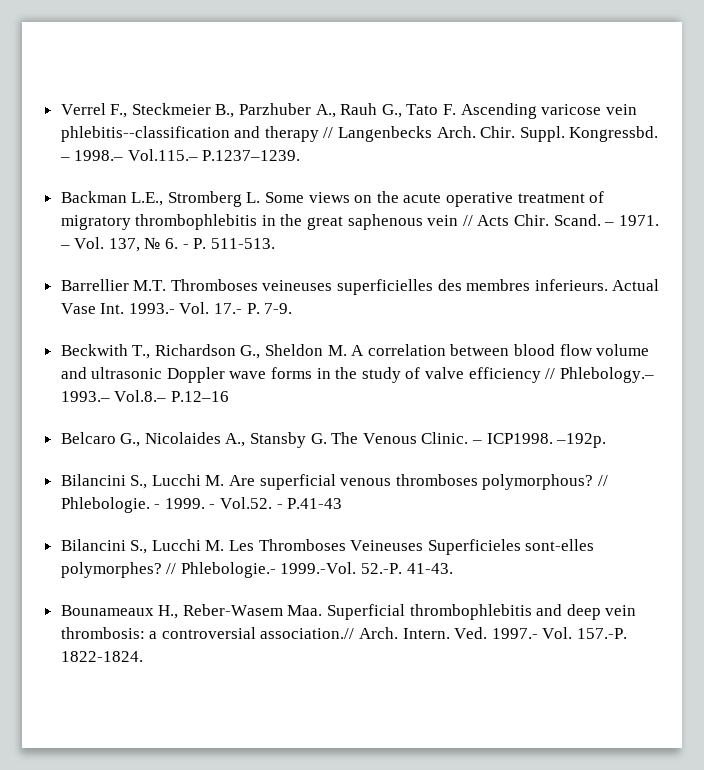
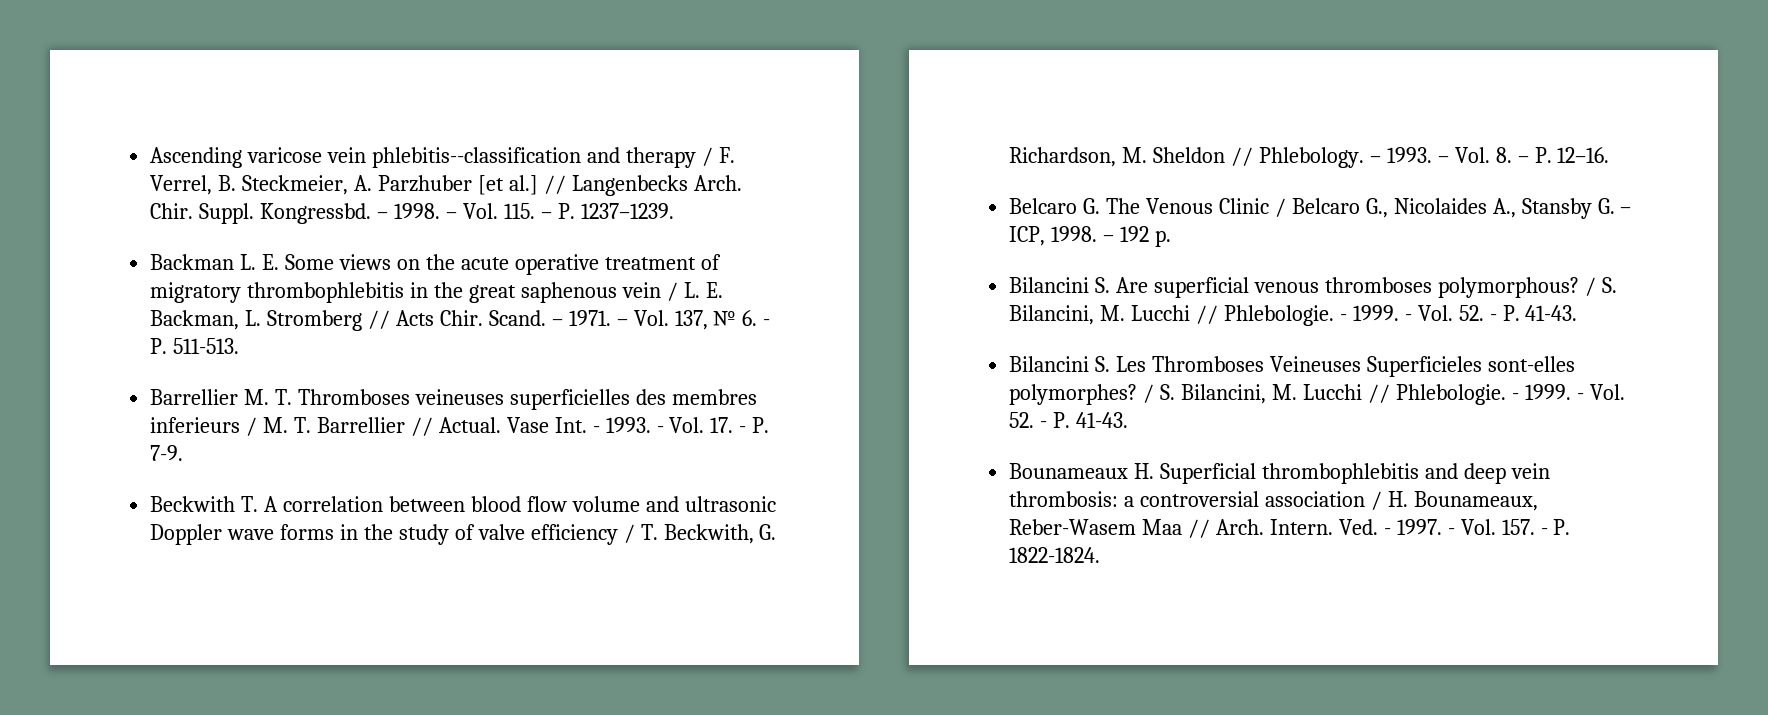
- Verrel F., Steckmeier B., Parzhuber A., Rauh G., Tato F. Ascending varicose vein phlebitis--classification and therapy // Langenbecks Arch.
+ Ascending varicose vein phlebitis--classification and therapy / F. Verrel, B. Steckmeier, A. Parzhuber [et al.] // Langenbecks Arch.
- – 1998.– Vol.115.– P.1237–1239.
- Backman L.E., Stromberg L. Some views on the acute operative treatment of migratory thrombophlebitis in the great saphenous vein // Acts Chir.
+ – 1998. – Vol. 115. – P. 1237–1239.
+ Backman L. E. Some views on the acute operative treatment of migratory thrombophlebitis in the great saphenous vein / L. E. Backman, L. Stromberg // Acts Chir.
- Barrellier M.T. Thromboses veineuses superficielles des membres inferieurs. Actual Vase Int. 1993.- Vol. 17.- P. 7-9.
- Beckwith T., Richardson G., Sheldon M. A correlation between blood flow volume and ultrasonic Doppler wave forms in the study of valve efficiency // Phlebology.– 1993.– Vol.8.– P.12–16
- Belcaro G., Nicolaides A., Stansby G. The Venous Clinic. – ICP1998. –192p.
- Bilancini S., Lucchi M. Are superficial venous thromboses polymorphous? // Phlebologie. - 1999. - Vol.52. - P.41-43
- Bilancini S., Lucchi M. Les Thromboses Veineuses Superficieles sont-elles polymorphes? // Phlebologie.- 1999.-Vol. 52.-P. 41-43.
+ Barrellier M. T. Thromboses veineuses superficielles des membres inferieurs / M. T. Barrellier // Actual. Vase Int. - 1993. - Vol. 17. - P. 7-9.
+ Beckwith T. A correlation between blood flow volume and ultrasonic Doppler wave forms in the study of valve efficiency / T. Beckwith, G. Richardson, M. Sheldon // Phlebology. – 1993. – Vol. 8. – P. 12–16.
+ Belcaro G. The Venous Clinic / Belcaro G., Nicolaides A., Stansby G. – ICP, 1998. – 192 p.
+ Bilancini S. Are superficial venous thromboses polymorphous? / S. Bilancini, M. Lucchi // Phlebologie. - 1999. - Vol. 52. - P. 41-43.
+ Bilancini S. Les Thromboses Veineuses Superficieles sont-elles polymorphes? / S. Bilancini, M. Lucchi // Phlebologie. - 1999. - Vol. 52. - P. 41-43.
- Bounameaux H., Reber-Wasem Maa. Superficial thrombophlebitis and deep vein thrombosis: a controversial association.// Arch. Intern. Ved. 1997.- Vol. 157.-P. 1822-1824.
+ Bounameaux H. Superficial thrombophlebitis and deep vein thrombosis: a controversial association / H. Bounameaux, Reber-Wasem Maa // Arch. Intern. Ved. - 1997. - Vol. 157. - P. 1822-1824.

